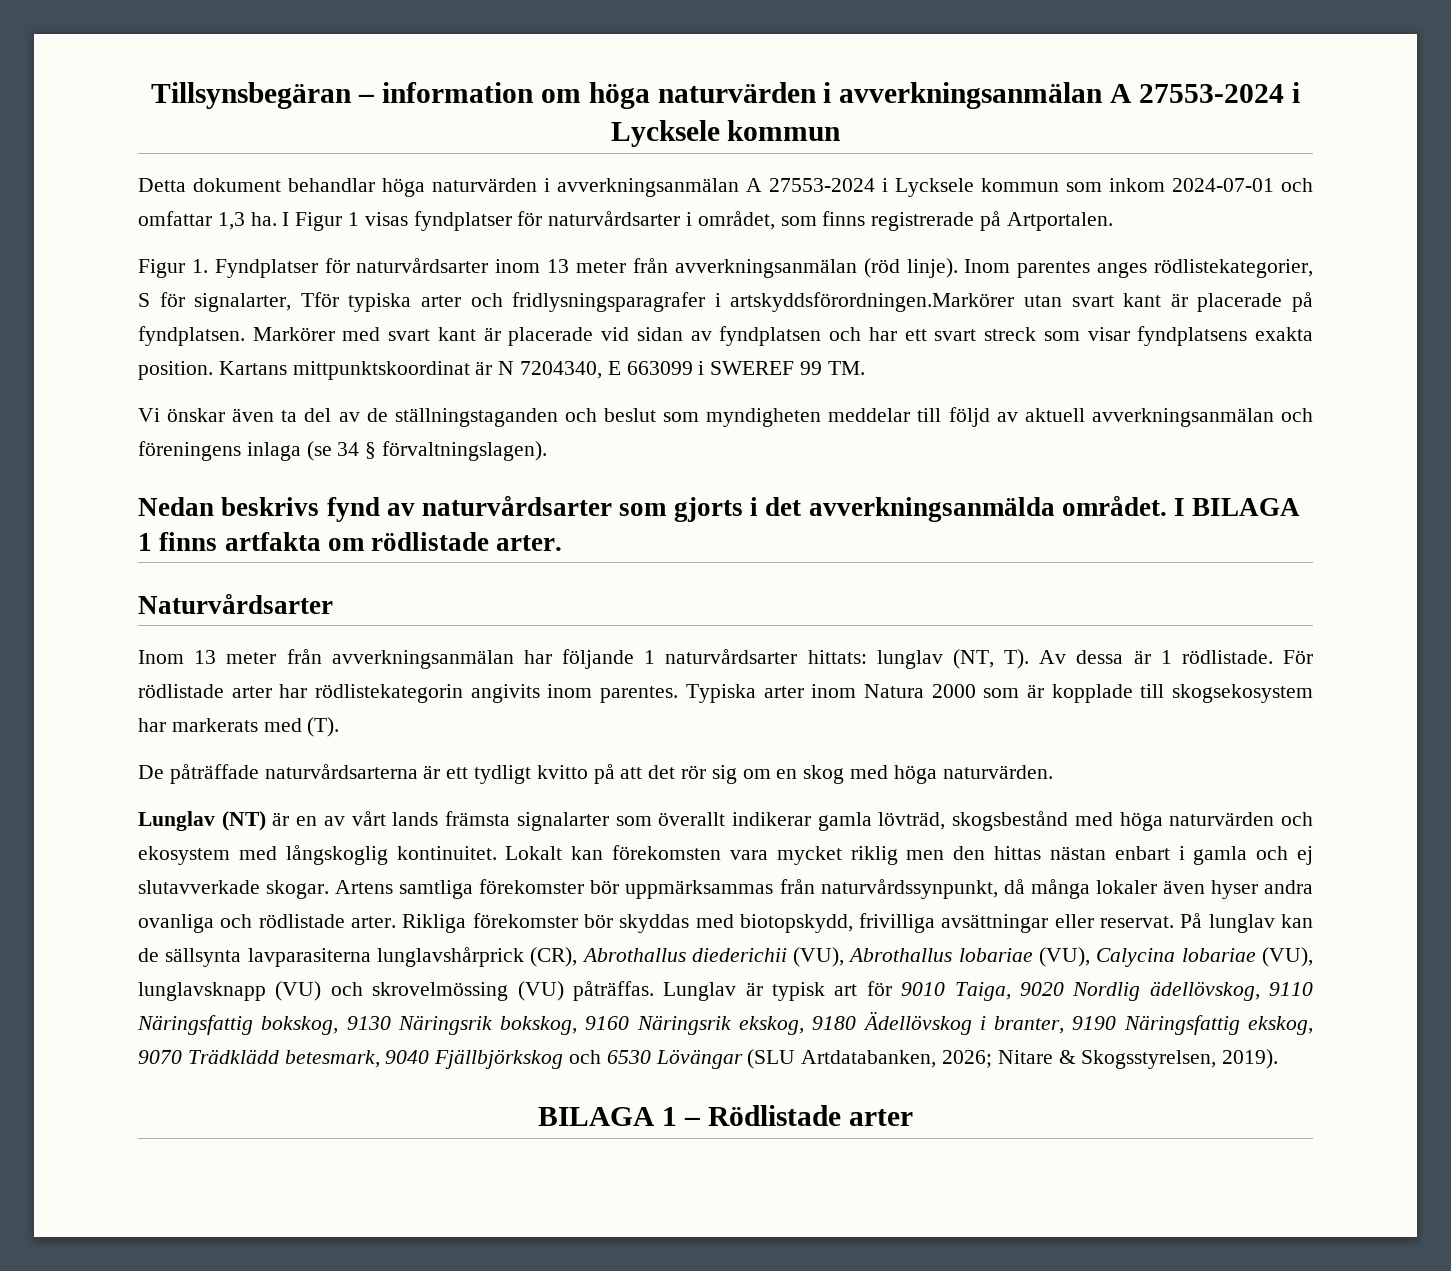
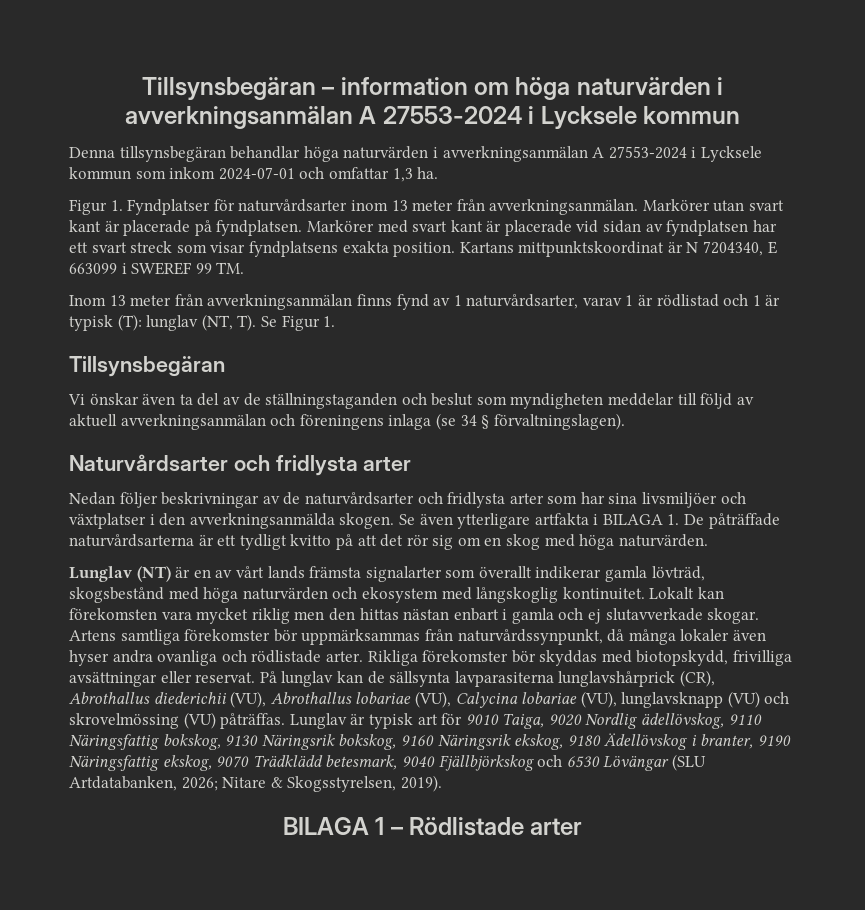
- Detta dokument behandlar höga naturvärden i avverkningsanmälan A 27553-2024 i Lycksele kommun som inkom 2024-07-01 och omfattar 1,3 ha. I Figur 1 visas fyndplatser för naturvårdsarter i området, som finns registrerade på Artportalen.
+ Denna tillsynsbegäran behandlar höga naturvärden i avverkningsanmälan A 27553-2024 i Lycksele kommun som inkom 2024-07-01 och omfattar 1,3 ha.
- Figur 1. Fyndplatser för naturvårdsarter inom 13 meter från avverkningsanmälan (röd linje). Inom parentes anges rödlistekategorier, S för signalarter, Tför typiska arter och fridlysningsparagrafer i artskyddsförordningen.Markörer utan svart kant är placerade på fyndplatsen.
+ Figur 1. Fyndplatser för naturvårdsarter inom 13 meter från avverkningsanmälan. Markörer utan svart kant är placerade på fyndplatsen.
- Markörer med svart kant är placerade vid sidan av fyndplatsen och har ett svart streck som visar fyndplatsens exakta position.
+ Markörer med svart kant är placerade vid sidan av fyndplatsen har ett svart streck som visar fyndplatsens exakta position.
+ Inom 13 meter från avverkningsanmälan finns fynd av 1 naturvårdsarter, varav 1 är rödlistad och 1 är typisk (T): lunglav (NT, T). Se Figur 1.
+ Tillsynsbegäran
- Nedan beskrivs fynd av naturvårdsarter som gjorts i det avverkningsanmälda området. I BILAGA 1 finns artfakta om rödlistade arter.
- Naturvårdsarter
- Inom 13 meter från avverkningsanmälan har följande 1 naturvårdsarter hittats: lunglav (NT, T). Av dessa är 1 rödlistade. För rödlistade arter har rödlistekategorin angivits inom parentes. Typiska arter inom Natura 2000 som är kopplade till skogsekosystem har markerats med (T).
- De påträffade naturvårdsarterna är ett tydligt kvitto på att det rör sig om en skog med höga naturvärden.
+ Naturvårdsarter och fridlysta arter
+ Nedan följer beskrivningar av de naturvårdsarter och fridlysta arter som har sina livsmiljöer och växtplatser i den avverkningsanmälda skogen. Se även ytterligare artfakta i BILAGA 1. De påträffade naturvårdsarterna är ett tydligt kvitto på att det rör sig om en skog med höga naturvärden.

